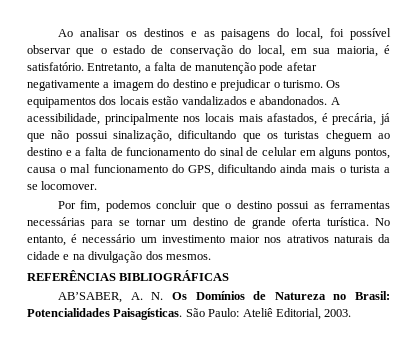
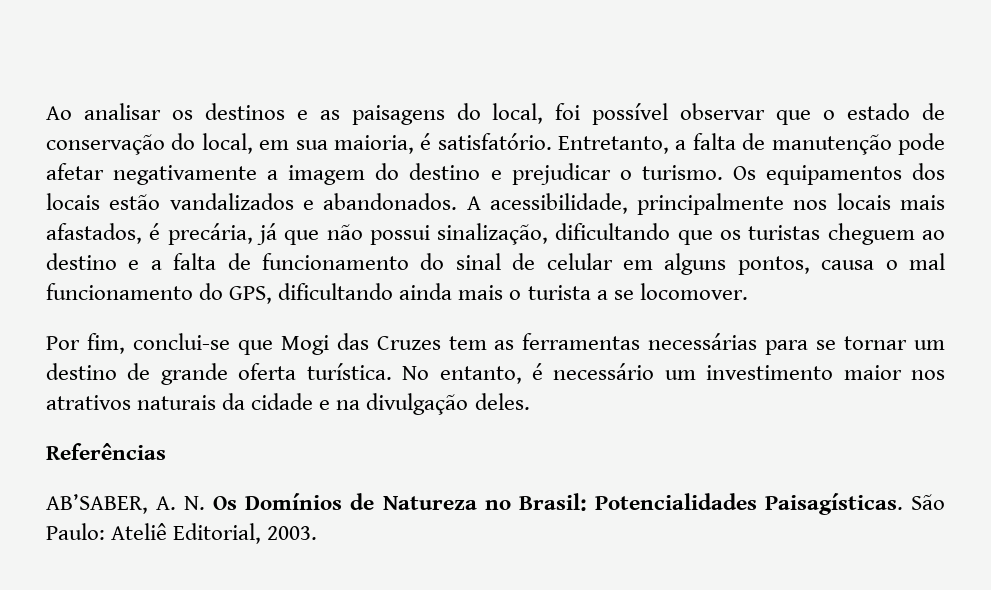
- Por fim, podemos concluir que o destino possui as ferramentas necessárias para se tornar um destino de grande oferta turística.
+ Por fim, conclui-se que Mogi das Cruzes tem as ferramentas necessárias para se tornar um destino de grande oferta turística.
- No entanto, é necessário um investimento maior nos atrativos naturais da cidade e na divulgação dos mesmos.
- REFERÊNCIAS BIBLIOGRÁFICAS
+ No entanto, é necessário um investimento maior nos atrativos naturais da cidade e na divulgação deles.
+ Referências

